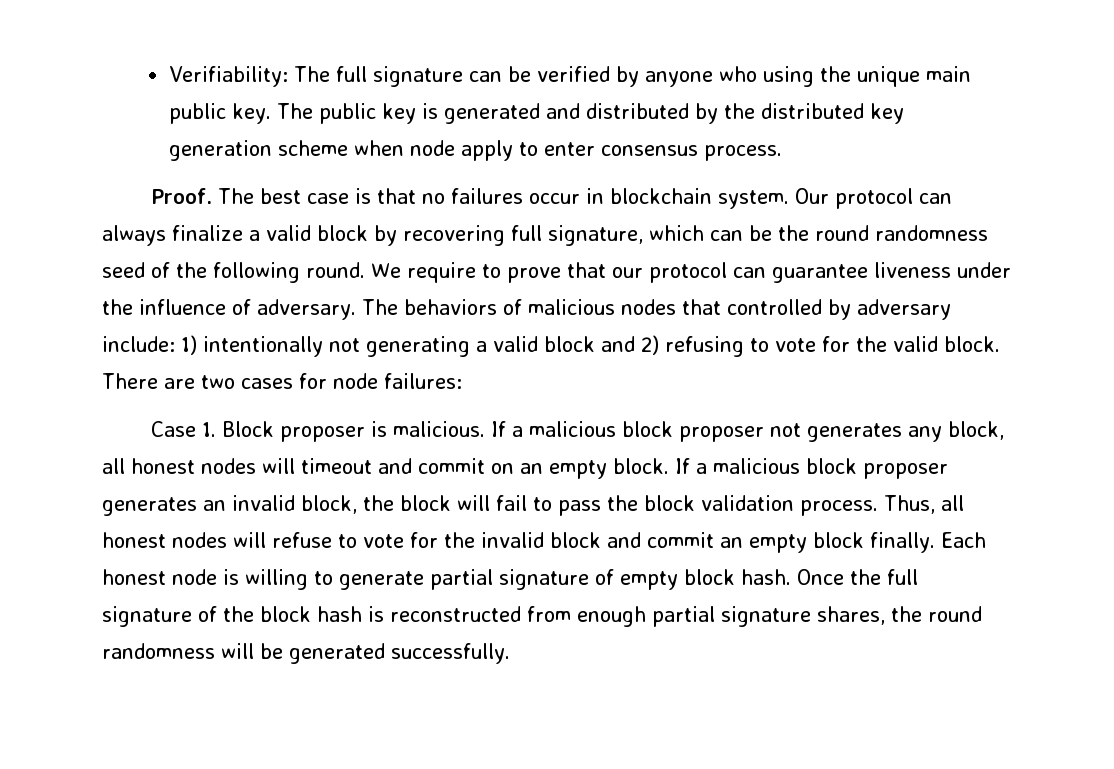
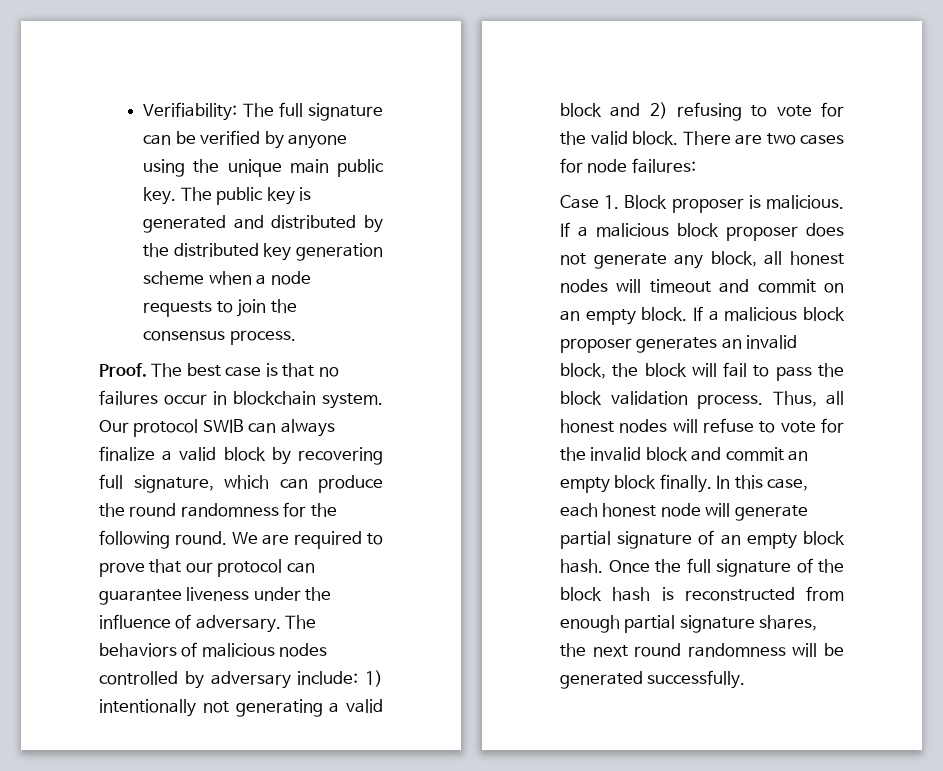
- Verifiability: The full signature can be verified by anyone who using the unique main public key.
+ Verifiability: The full signature can be verified by anyone using the unique main public key.
- The public key is generated and distributed by the distributed key generation scheme when node apply to enter consensus process.
+ The public key is generated and distributed by the distributed key generation scheme when a node requests to join the consensus process.
- Our protocol can always finalize a valid block by recovering full signature, which can be the round randomness seed of the following round.
+ Our protocol SWIB can always finalize a valid block by recovering full signature, which can produce the round randomness for the following round.
- We require to prove that our protocol can guarantee liveness under the influence of adversary.
+ We are required to prove that our protocol can guarantee liveness under the influence of adversary.
- The behaviors of malicious nodes that controlled by adversary include: 1) intentionally not generating a valid block and 2) refusing to vote for the valid block.
+ The behaviors of malicious nodes controlled by adversary include: 1) intentionally not generating a valid block and 2) refusing to vote for the valid block.
- If a malicious block proposer not generates any block, all honest nodes will timeout and commit on an empty block.
+ If a malicious block proposer does not generate any block, all honest nodes will timeout and commit on an empty block.
- Each honest node is willing to generate partial signature of empty block hash.
+ In this case, each honest node will generate partial signature of an empty block hash.
- Once the full signature of the block hash is reconstructed from enough partial signature shares, the round randomness will be generated successfully.
+ Once the full signature of the block hash is reconstructed from enough partial signature shares, the next round randomness will be generated successfully.

